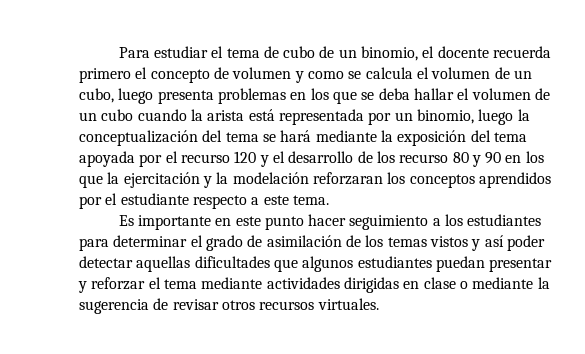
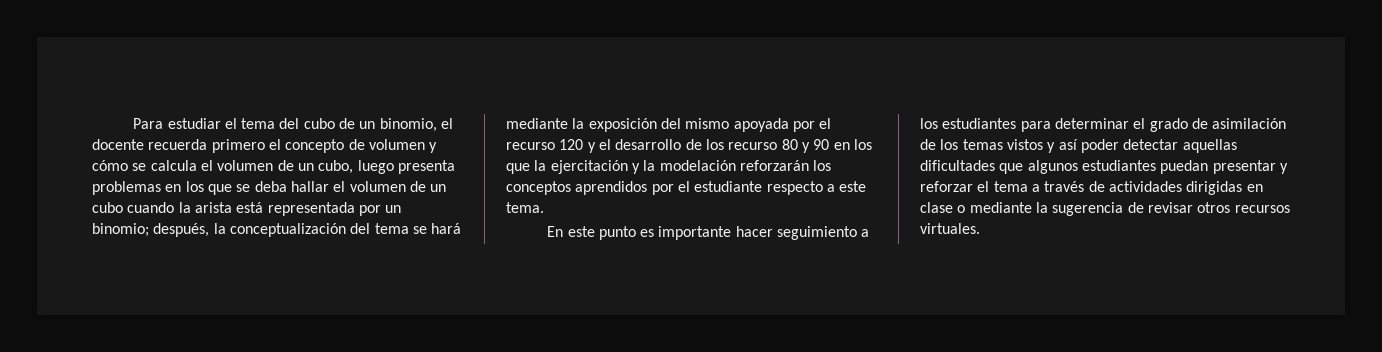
- Para estudiar el tema de cubo de un binomio, el docente recuerda primero el concepto de volumen y como se calcula el volumen de un cubo, luego presenta problemas en los que se deba hallar el volumen de un cubo cuando la arista está representada por un binomio, luego la conceptualización del tema se hará mediante la exposición del tema apoyada por el recurso 120 y el desarrollo de los recurso 80 y 90 en los que la ejercitación y la modelación reforzaran los conceptos aprendidos por el estudiante respecto a este tema.
+ Para estudiar el tema del cubo de un binomio, el docente recuerda primero el concepto de volumen y cómo se calcula el volumen de un cubo, luego presenta problemas en los que se deba hallar el volumen de un cubo cuando la arista está representada por un binomio; después, la conceptualización del tema se hará mediante la exposición del mismo apoyada por el recurso 120 y el desarrollo de los recurso 80 y 90 en los que la ejercitación y la modelación reforzarán los conceptos aprendidos por el estudiante respecto a este tema.
- Es importante en este punto hacer seguimiento a los estudiantes para determinar el grado de asimilación de los temas vistos y así poder detectar aquellas dificultades que algunos estudiantes puedan presentar y reforzar el tema mediante actividades dirigidas en clase o mediante la sugerencia de revisar otros recursos virtuales.
+ En este punto es importante hacer seguimiento a los estudiantes para determinar el grado de asimilación de los temas vistos y así poder detectar aquellas dificultades que algunos estudiantes puedan presentar y reforzar el tema a través de actividades dirigidas en clase o mediante la sugerencia de revisar otros recursos virtuales.

